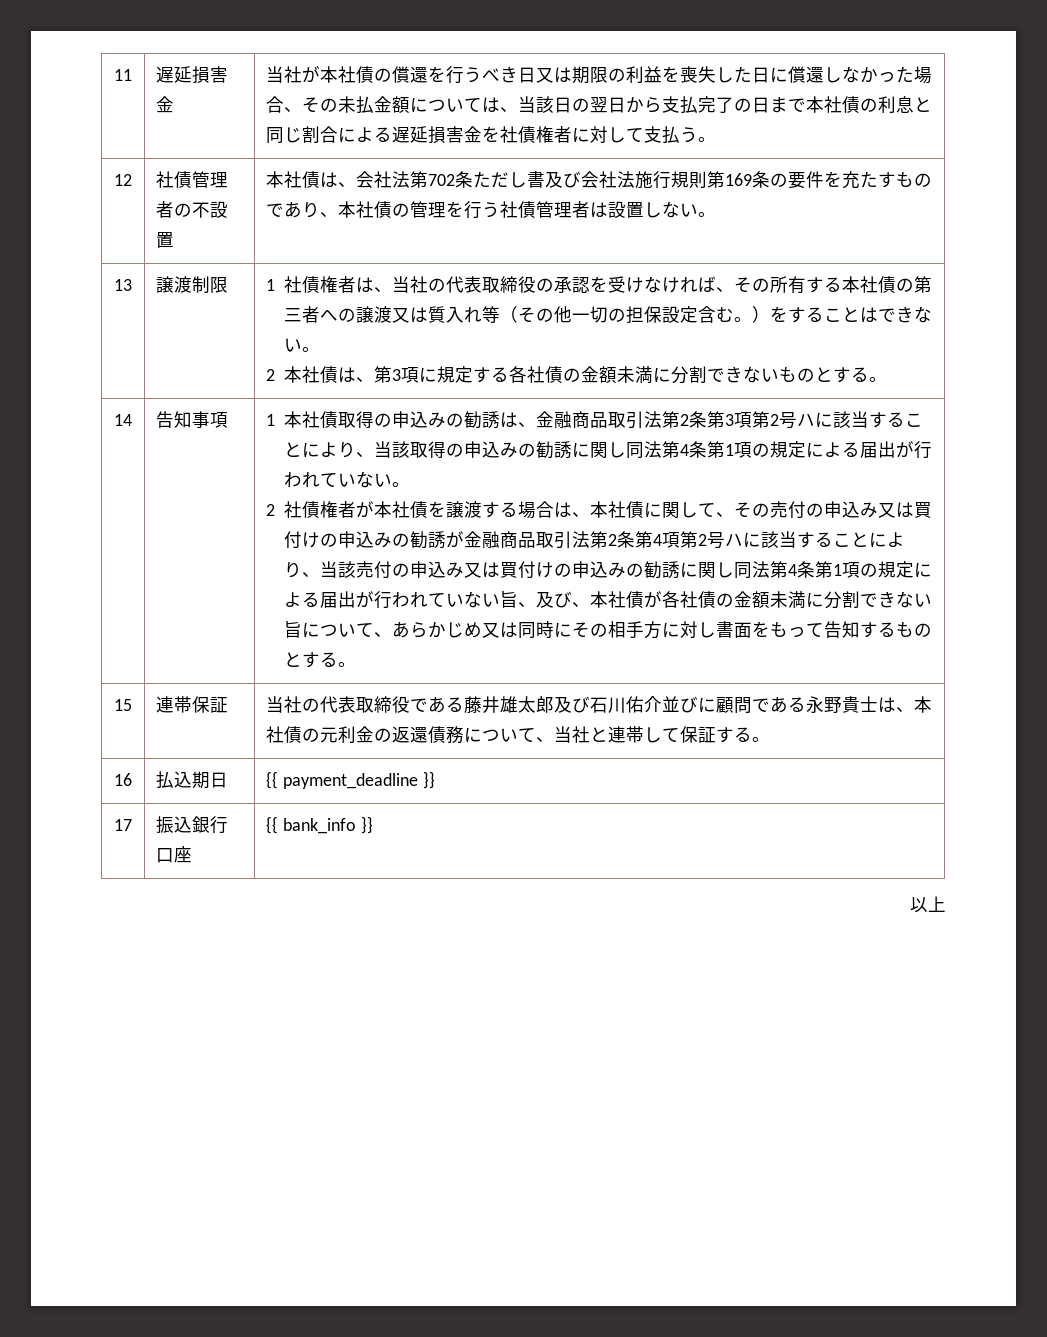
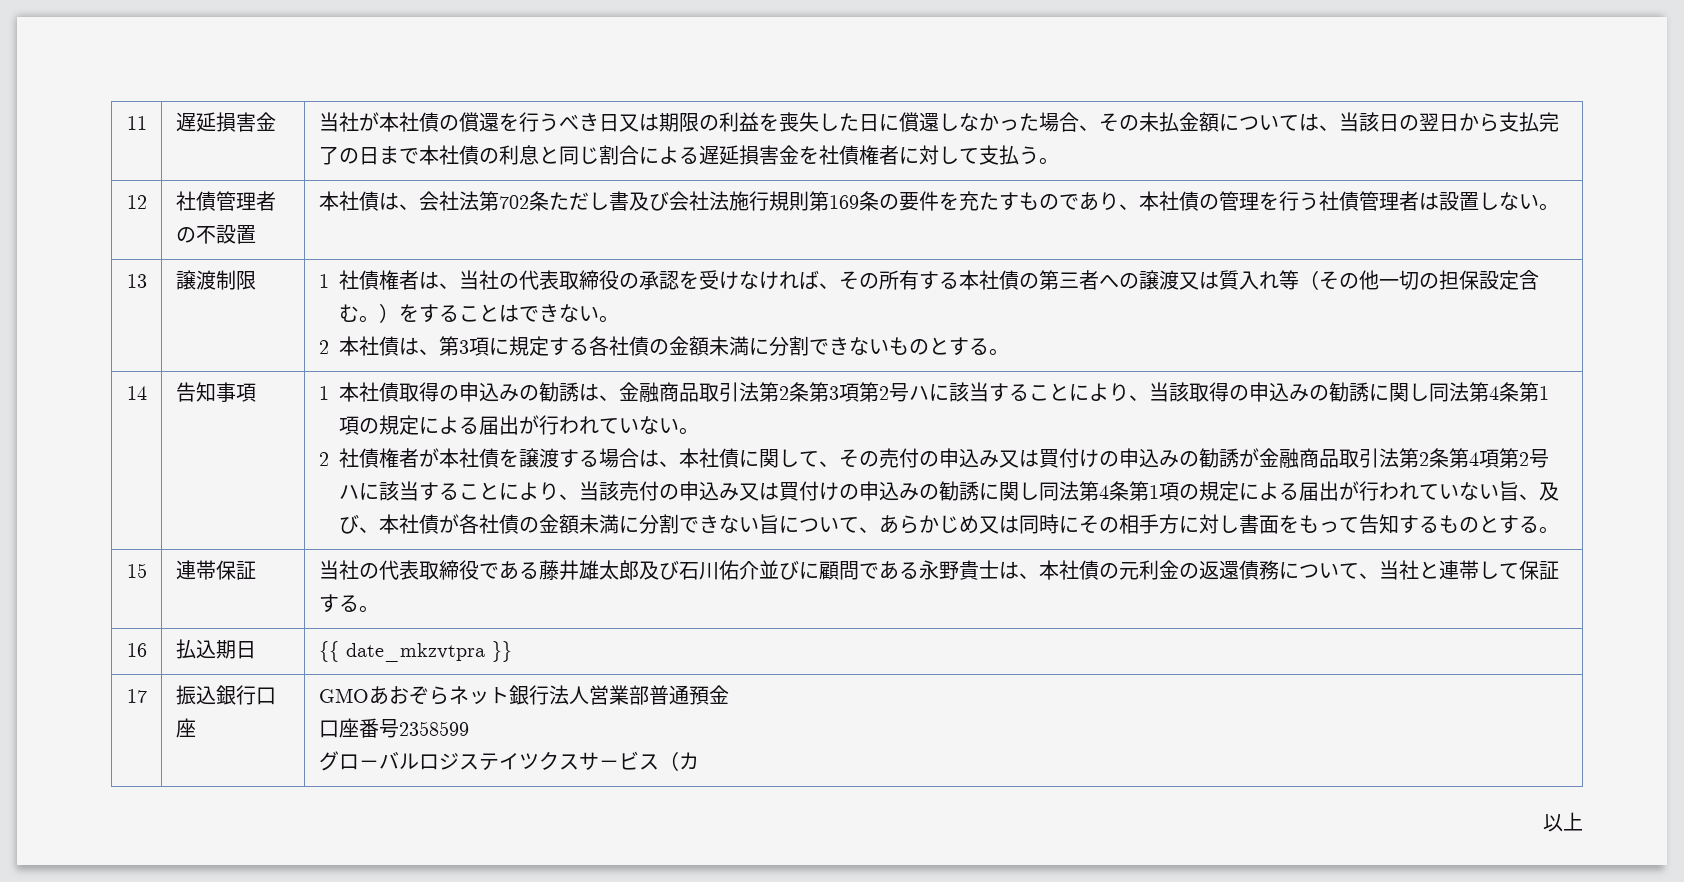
- 16 | 払込期日 | {{ payment_deadline }}
+ 16 | 払込期日 | {{ date_mkzvtpra }}
- 17 | 振込銀行口座 | {{ bank_info }}
+ 17 | 振込銀行口座 | GMOあおぞらネット銀行法人営業部普通預金
+ 口座番号2358599
+ グロ－バルロジステイツクスサ－ビス（カ

